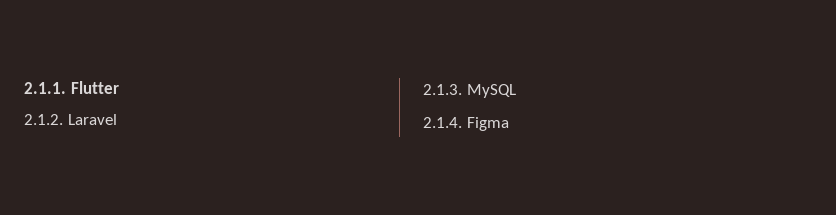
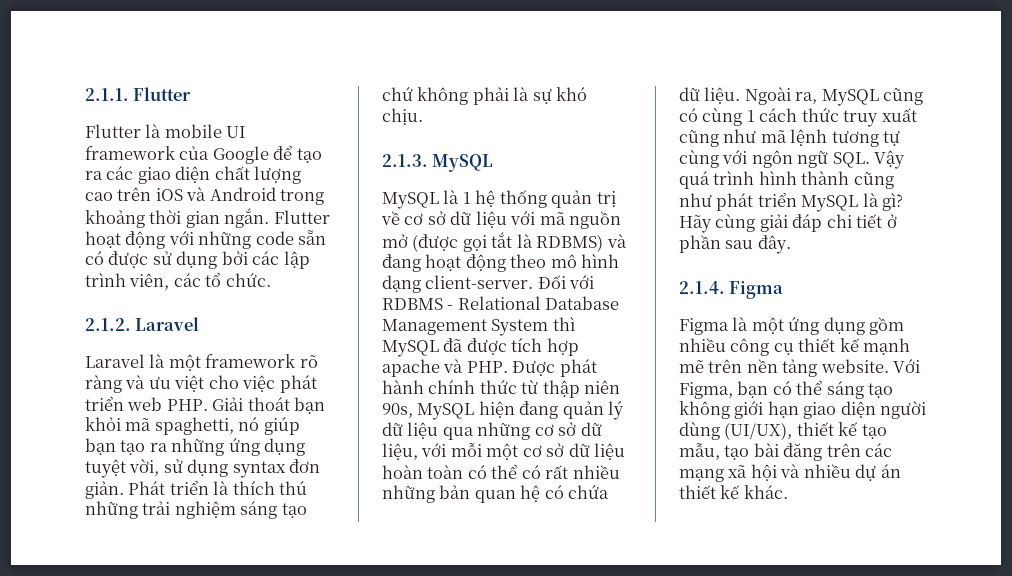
+ Flutter là mobile UI framework của Google để tạo ra các giao diện chất lượng cao trên iOS và Android trong khoảng thời gian ngắn. Flutter hoạt động với những code sẵn có được sử dụng bởi các lập trình viên, các tổ chức.
  2.1.2. Laravel
+ Laravel là một framework rõ ràng và ưu việt cho việc phát triển web PHP. Giải thoát bạn khỏi mã spaghetti, nó giúp bạn tạo ra những ứng dụng tuyệt vời, sử dụng syntax đơn giản. Phát triển là thích thú những trải nghiệm sáng tạo chứ không phải là sự khó chịu.
  2.1.3. MySQL
+ MySQL là 1 hệ thống quản trị về cơ sở dữ liệu với mã nguồn mở (được gọi tắt là RDBMS) và đang hoạt động theo mô hình dạng client-server. Đối với RDBMS - Relational Database Management System thì MySQL đã được tích hợp apache và PHP. Được phát hành chính thức từ thập niên 90s, MySQL hiện đang quản lý dữ liệu qua những cơ sở dữ liệu, với mỗi một cơ sở dữ liệu hoàn toàn có thể có rất nhiều những bản quan hệ có chứa dữ liệu. Ngoài ra, MySQL cũng có cùng 1 cách thức truy xuất cũng như mã lệnh tương tự cùng với ngôn ngữ SQL. Vậy quá trình hình thành cũng như phát triển MySQL là gì? Hãy cùng giải đáp chi tiết ở phần sau đây.
  2.1.4. Figma
+ Figma là một ứng dụng gồm nhiều công cụ thiết kế mạnh mẽ trên nền tảng website. Với Figma, bạn có thể sáng tạo không giới hạn giao diện người dùng (UI/UX), thiết kế tạo mẫu, tạo bài đăng trên các mạng xã hội và nhiều dự án thiết kế khác.

